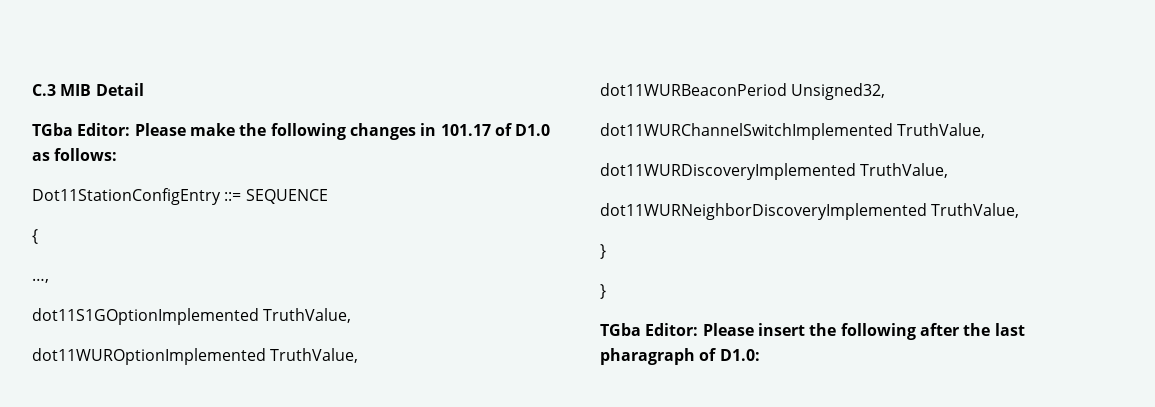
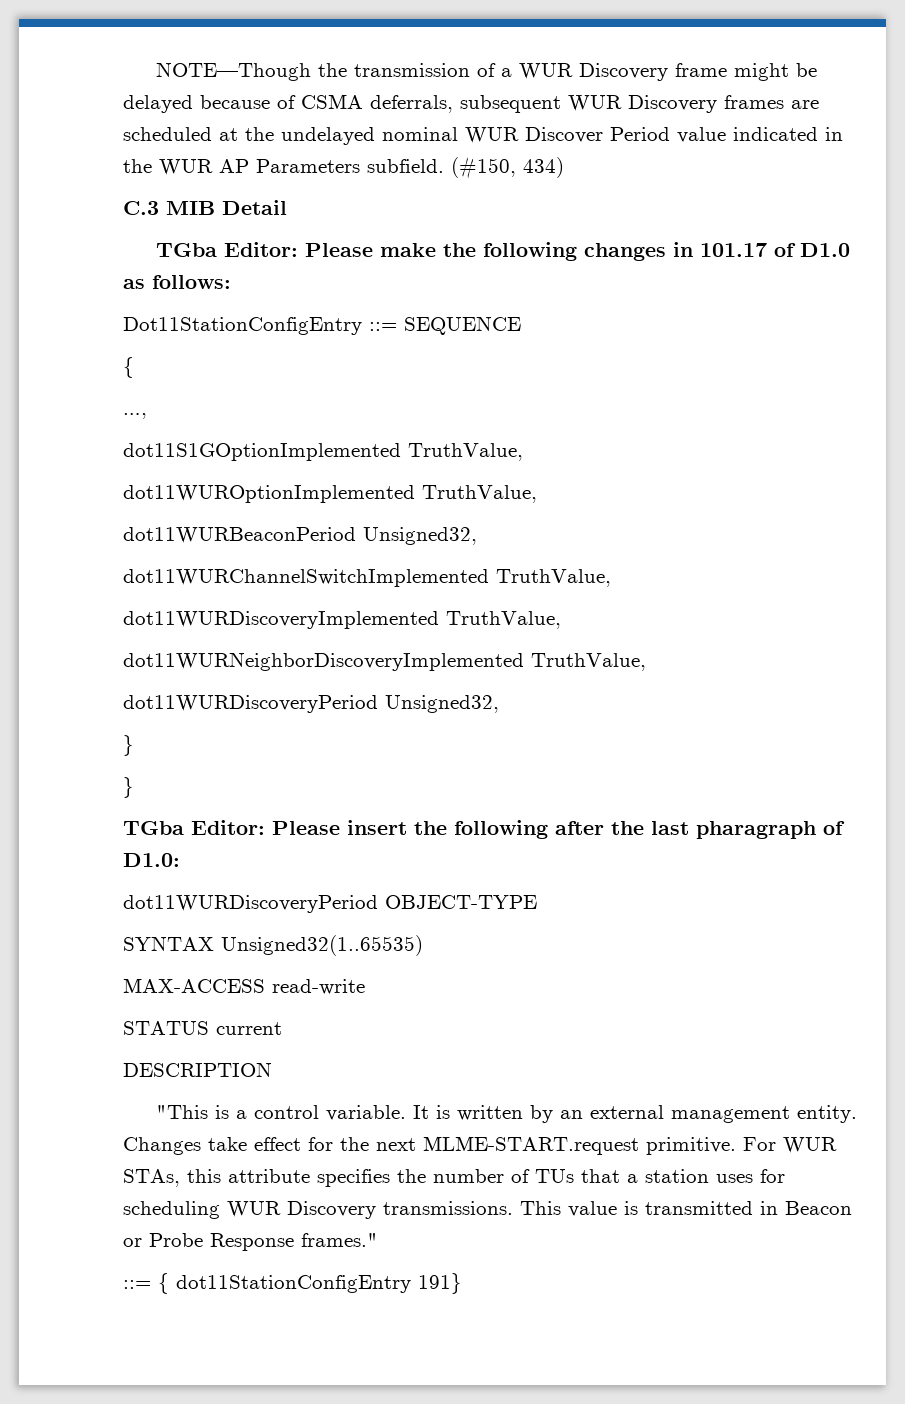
+ NOTE—Though the transmission of a WUR Discovery frame might be delayed because of CSMA deferrals, subsequent WUR Discovery frames are scheduled at the undelayed nominal WUR Discover Period value indicated in the WUR AP Parameters subfield. (#150, 434)
+ dot11WURDiscoveryPeriod Unsigned32,
+ dot11WURDiscoveryPeriod OBJECT-TYPE
+ SYNTAX Unsigned32(1..65535)
+ MAX-ACCESS read-write
+ STATUS current
+ DESCRIPTION
+ "This is a control variable. It is written by an external management entity. Changes take effect for the next MLME-START.request primitive. For WUR STAs, this attribute specifies the number of TUs that a station uses for scheduling WUR Discovery transmissions. This value is transmitted in Beacon or Probe Response frames."
+ ::= { dot11StationConfigEntry 191}

